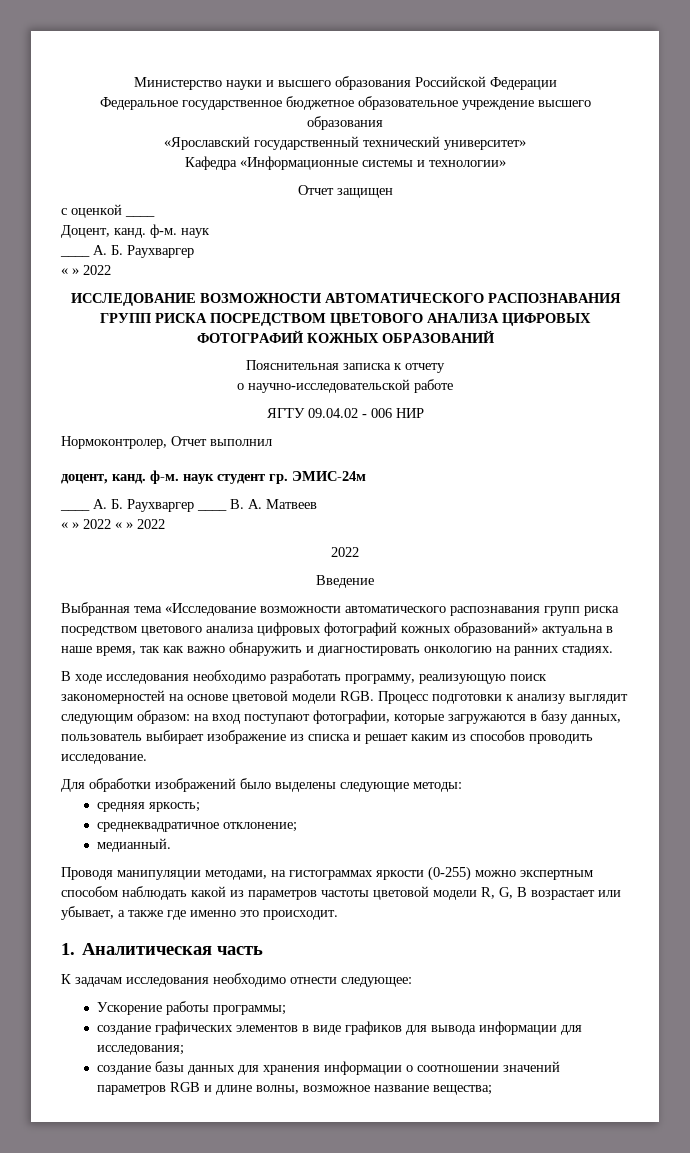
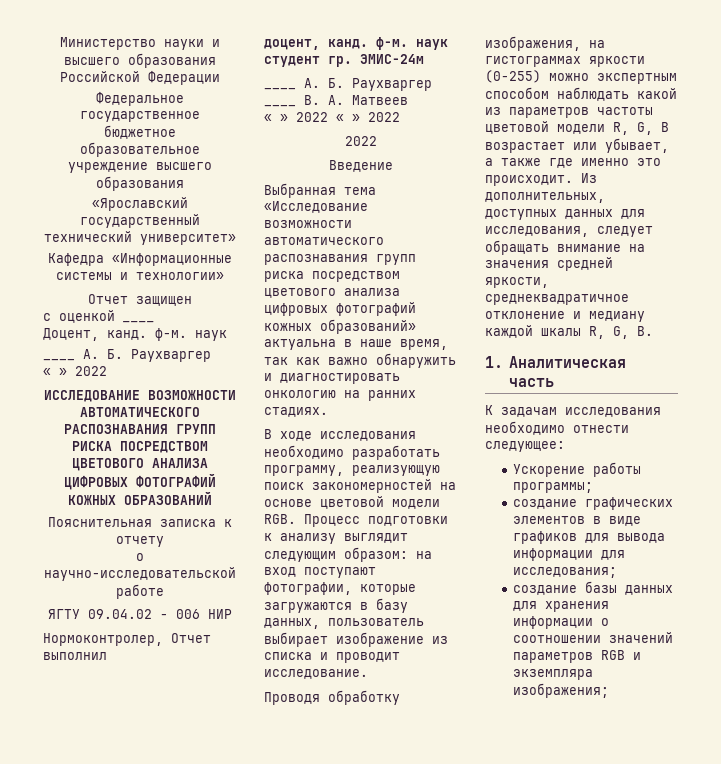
- В ходе исследования необходимо разработать программу, реализующую поиск закономерностей на основе цветовой модели RGB. Процесс подготовки к анализу выглядит следующим образом: на вход поступают фотографии, которые загружаются в базу данных, пользователь выбирает изображение из списка и решает каким из способов проводить исследование.
- Для обработки изображений было выделены следующие методы:
- средняя яркость;
- среднеквадратичное отклонение;
- медианный.
+ В ходе исследования необходимо разработать программу, реализующую поиск закономерностей на основе цветовой модели RGB. Процесс подготовки к анализу выглядит следующим образом: на вход поступают фотографии, которые загружаются в базу данных, пользователь выбирает изображение из списка и проводит исследование.
- Проводя манипуляции методами, на гистограммах яркости (0-255) можно экспертным способом наблюдать какой из параметров частоты цветовой модели R, G, B возрастает или убывает, а также где именно это происходит.
+ Проводя обработку изображения, на гистограммах яркости (0-255) можно экспертным способом наблюдать какой из параметров частоты цветовой модели R, G, B возрастает или убывает, а также где именно это происходит. Из дополнительных, доступных данных для исследования, следует обращать внимание на значения средней яркости, среднеквадратичное отклонение и медиану каждой шкалы R, G, B.
- создание базы данных для хранения информации о соотношении значений параметров RGB и длине волны, возможное название вещества;
+ создание базы данных для хранения информации о соотношении значений параметров RGB и экземпляра изображения;

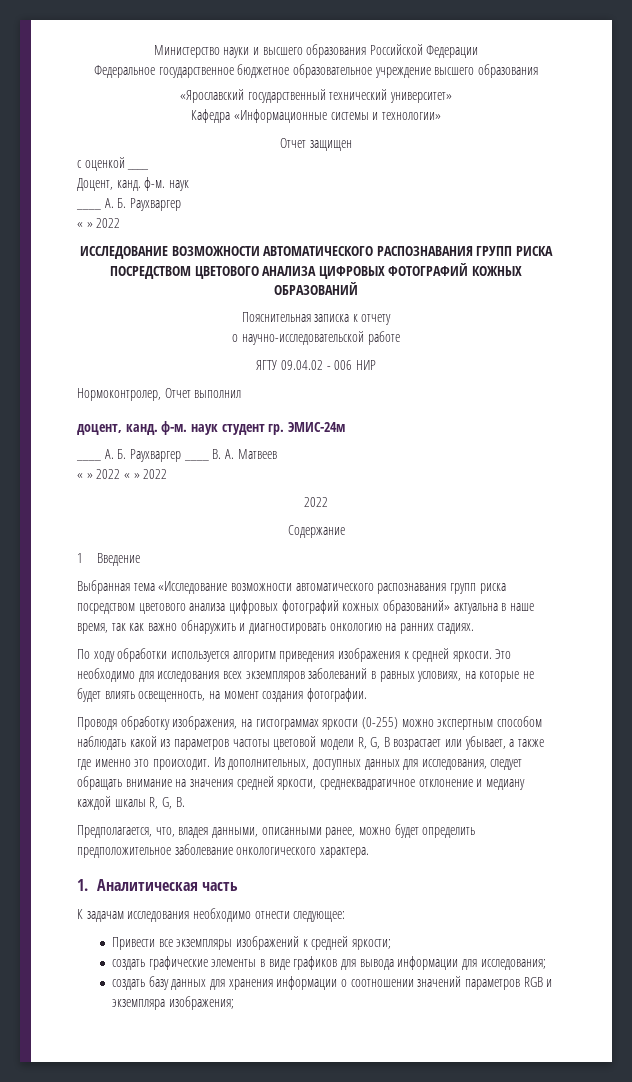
- Введение
+ Содержание
+ 1 Введение
- В ходе исследования необходимо разработать программу, реализующую поиск закономерностей на основе цветовой модели RGB. Процесс подготовки к анализу выглядит следующим образом: на вход поступают фотографии, которые загружаются в базу данных, пользователь выбирает изображение из списка и проводит исследование.
+ По ходу обработки используется алгоритм приведения изображения к средней яркости. Это необходимо для исследования всех экземпляров заболеваний в равных условиях, на которые не будет влиять освещенность, на момент создания фотографии.
+ Предполагается, что, владея данными, описанными ранее, можно будет определить предположительное заболевание онкологического характера.
- Ускорение работы программы;
- создание графических элементов в виде графиков для вывода информации для исследования;
+ Привести все экземпляры изображений к средней яркости;
+ создать графические элементы в виде графиков для вывода информации для исследования;
- создание базы данных для хранения информации о соотношении значений параметров RGB и экземпляра изображения;
+ создать базу данных для хранения информации о соотношении значений параметров RGB и экземпляра изображения;

